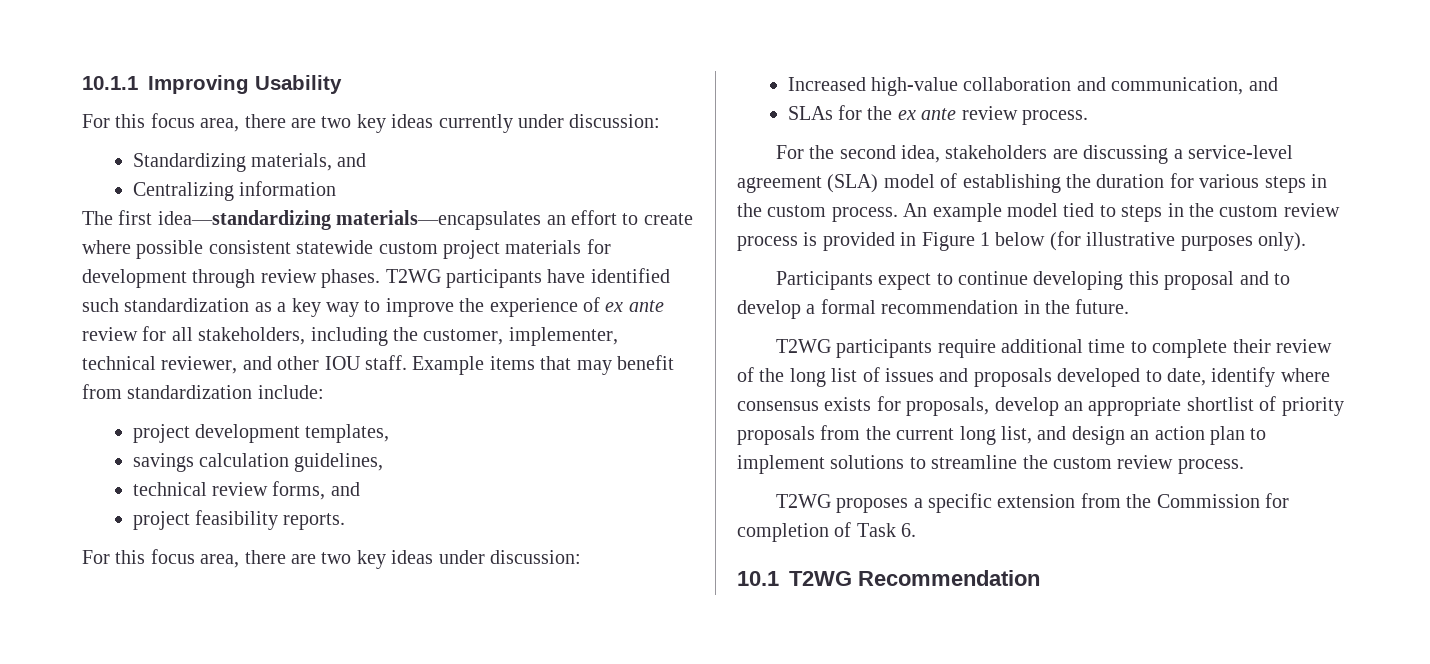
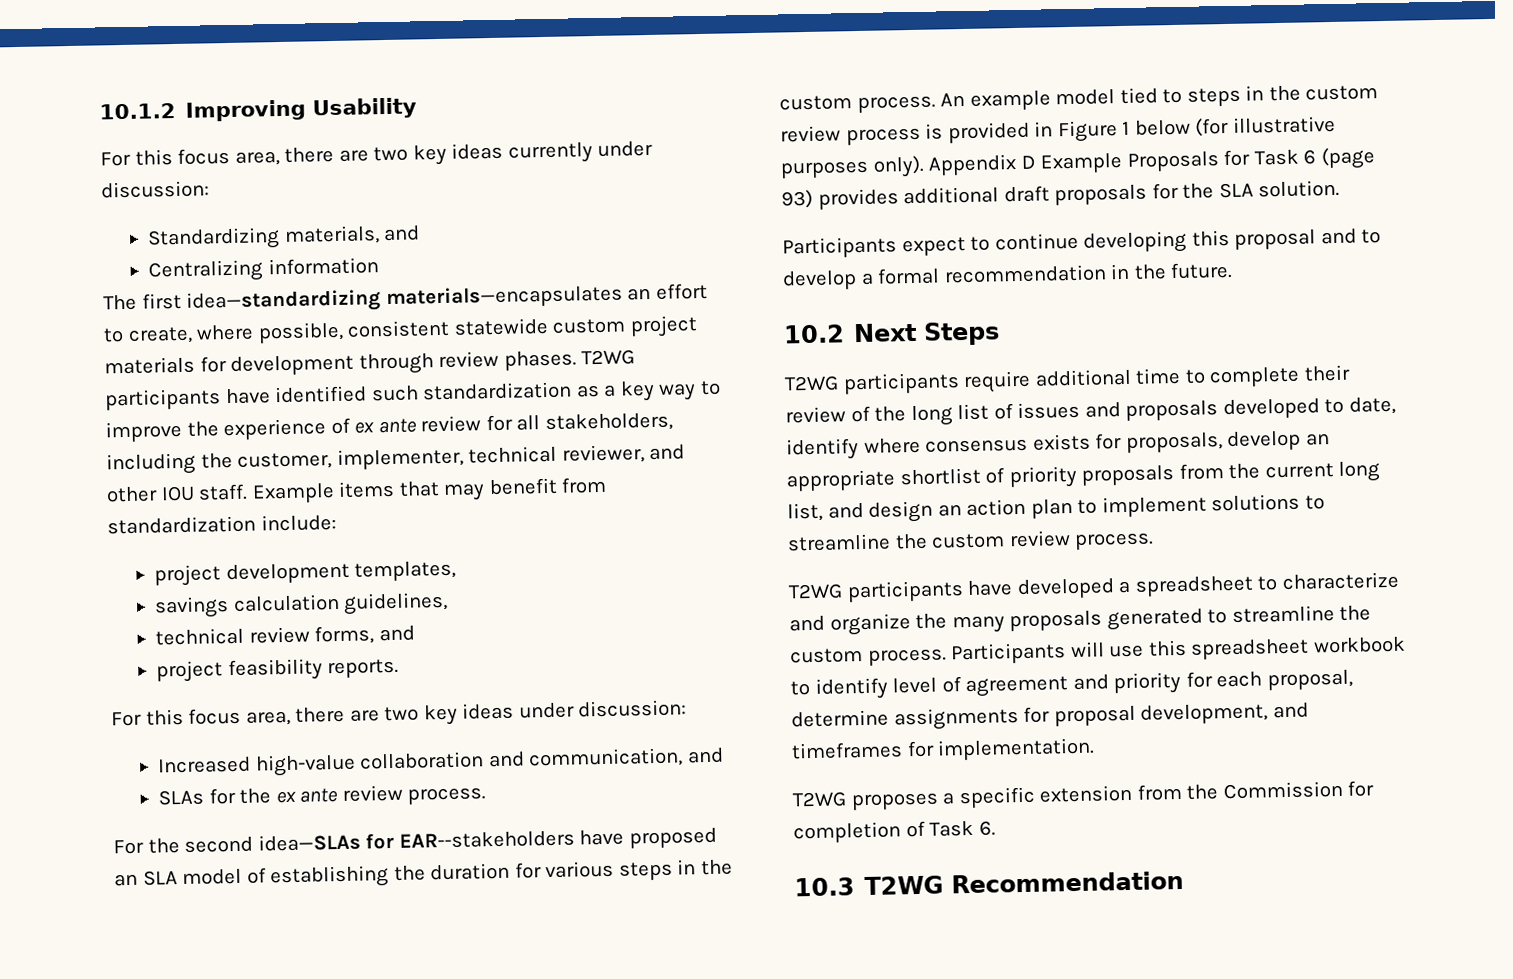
- 10.1.1 Improving Usability
+ 10.1.2 Improving Usability
- The first idea—standardizing materials—encapsulates an effort to create where possible consistent statewide custom project materials for development through review phases.
+ The first idea—standardizing materials—encapsulates an effort to create, where possible, consistent statewide custom project materials for development through review phases.
- For the second idea, stakeholders are discussing a service-level agreement (SLA) model of establishing the duration for various steps in the custom process.
+ For the second idea—SLAs for EAR--stakeholders have proposed an SLA model of establishing the duration for various steps in the custom process.
+ Appendix D Example Proposals for Task 6 (page 93) provides additional draft proposals for the SLA solution.
+ 10.2 Next Steps
+ T2WG participants have developed a spreadsheet to characterize and organize the many proposals generated to streamline the custom process. Participants will use this spreadsheet workbook to identify level of agreement and priority for each proposal, determine assignments for proposal development, and timeframes for implementation.
- 10.1 T2WG Recommendation
+ 10.3 T2WG Recommendation

